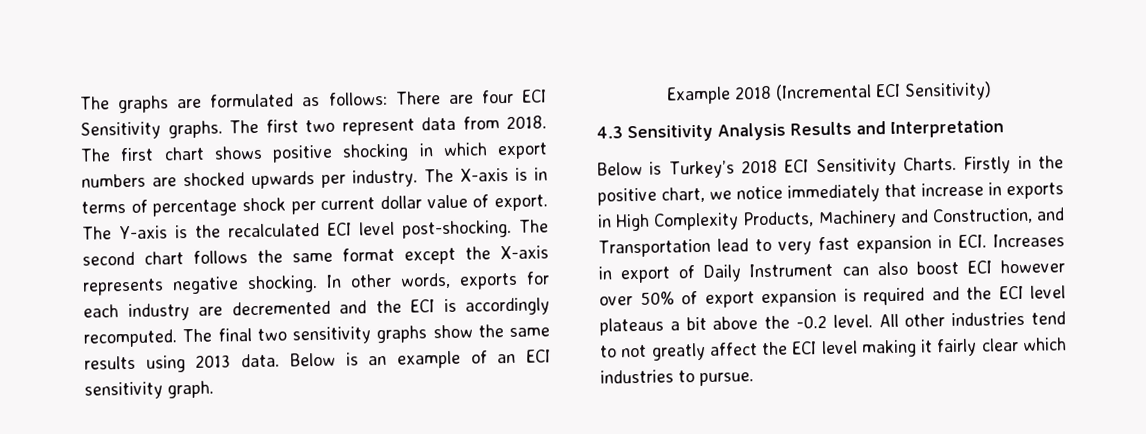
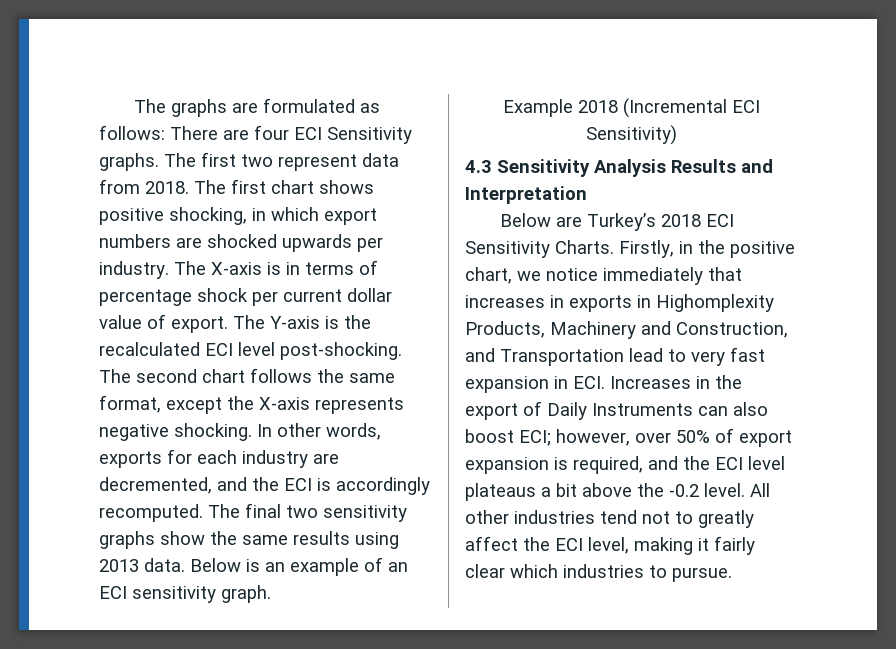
- The first chart shows positive shocking in which export numbers are shocked upwards per industry.
+ The first chart shows positive shocking, in which export numbers are shocked upwards per industry.
- The second chart follows the same format except the X-axis represents negative shocking.
+ The second chart follows the same format, except the X-axis represents negative shocking.
- In other words, exports for each industry are decremented and the ECI is accordingly recomputed.
+ In other words, exports for each industry are decremented, and the ECI is accordingly recomputed.
- Below is Turkey’s 2018 ECI Sensitivity Charts.
+ Below are Turkey’s 2018 ECI Sensitivity Charts.
- Firstly in the positive chart, we notice immediately that increase in exports in High Complexity Products, Machinery and Construction, and Transportation lead to very fast expansion in ECI. Increases in export of Daily Instrument can also boost ECI however over 50% of export expansion is required and the ECI level plateaus a bit above the -0.2 level.
+ Firstly, in the positive chart, we notice immediately that increases in exports in Highomplexity Products, Machinery and Construction, and Transportation lead to very fast expansion in ECI. Increases in the export of Daily Instruments can also boost ECI; however, over 50% of export expansion is required, and the ECI level plateaus a bit above the -0.2 level.
- All other industries tend to not greatly affect the ECI level making it fairly clear which industries to pursue.
+ All other industries tend not to greatly affect the ECI level, making it fairly clear which industries to pursue.

